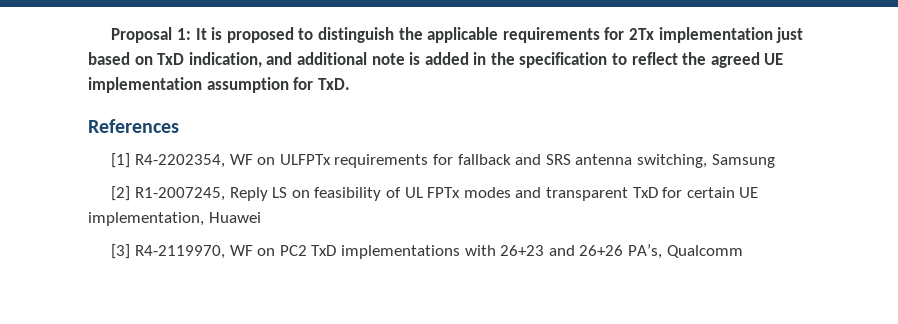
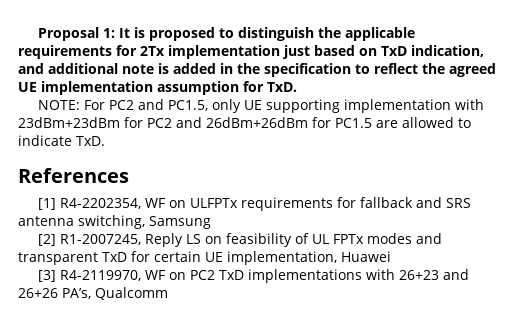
+ NOTE: For PC2 and PC1.5, only UE supporting implementation with 23dBm+23dBm for PC2 and 26dBm+26dBm for PC1.5 are allowed to indicate TxD.

